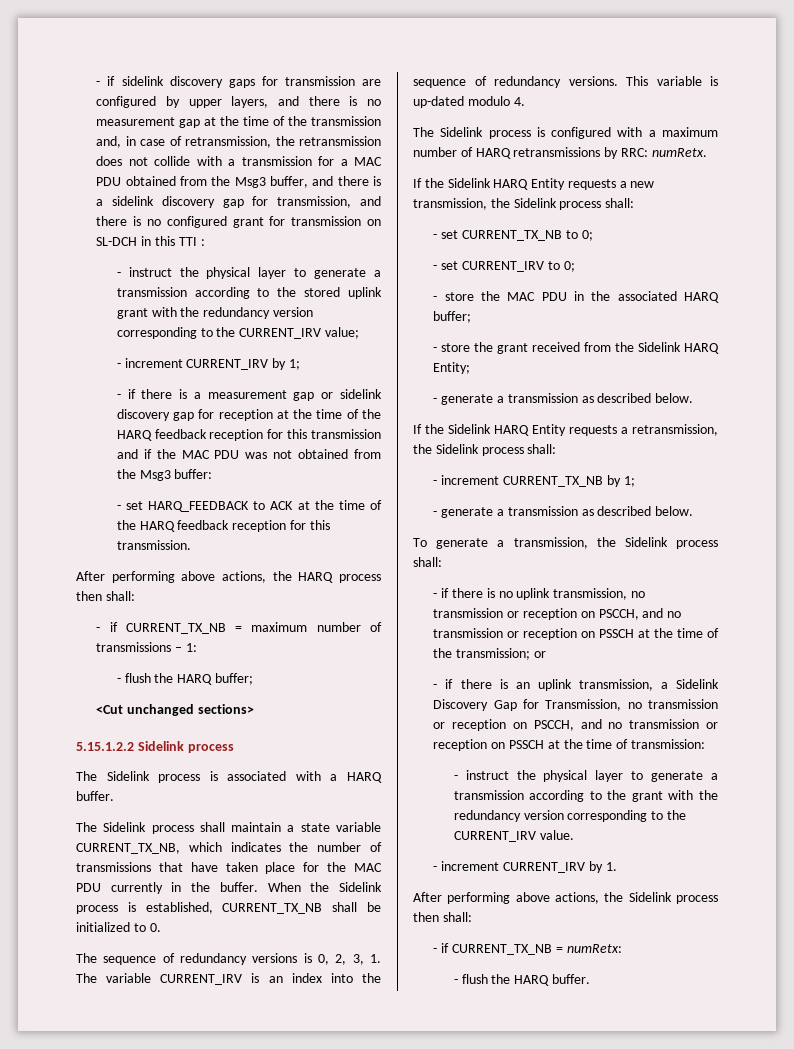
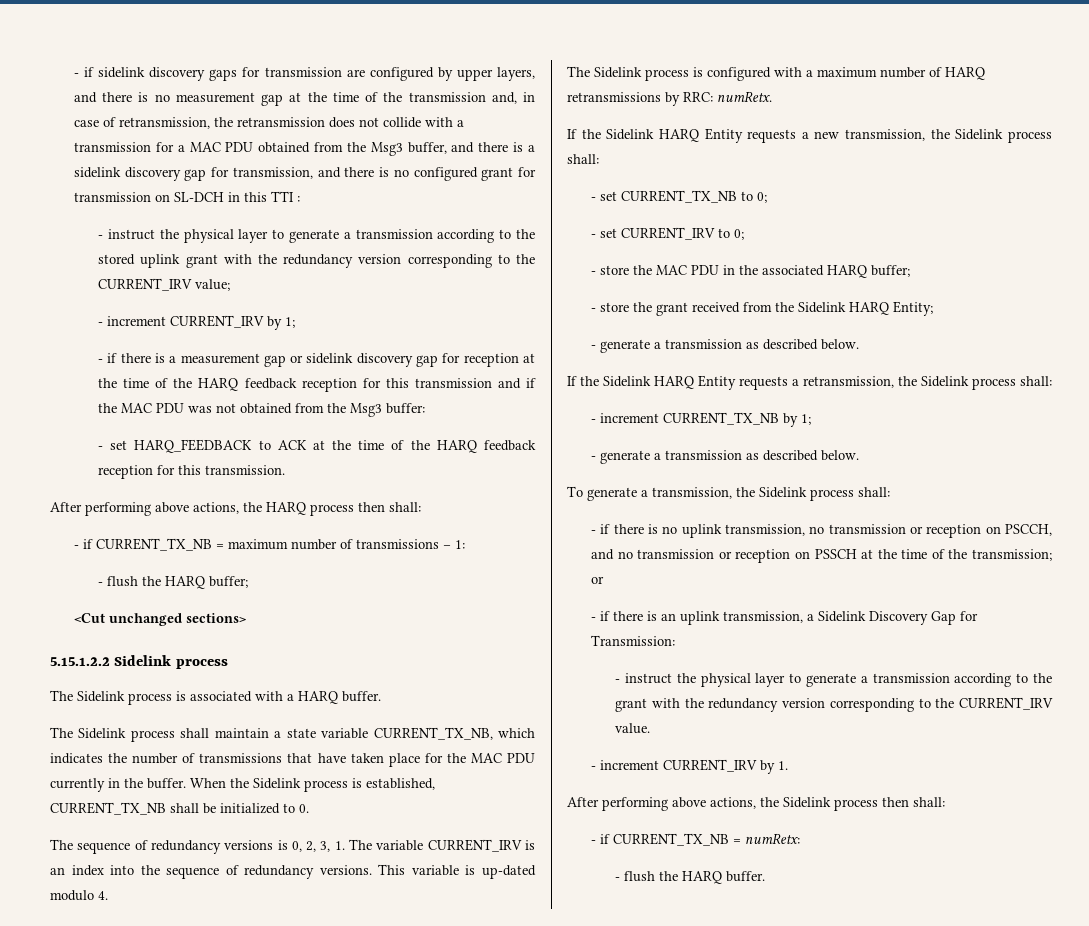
- - if there is an uplink transmission, a Sidelink Discovery Gap for Transmission, no transmission or reception on PSCCH, and no transmission or reception on PSSCH at the time of transmission:
+ - if there is an uplink transmission, a Sidelink Discovery Gap for Transmission:

